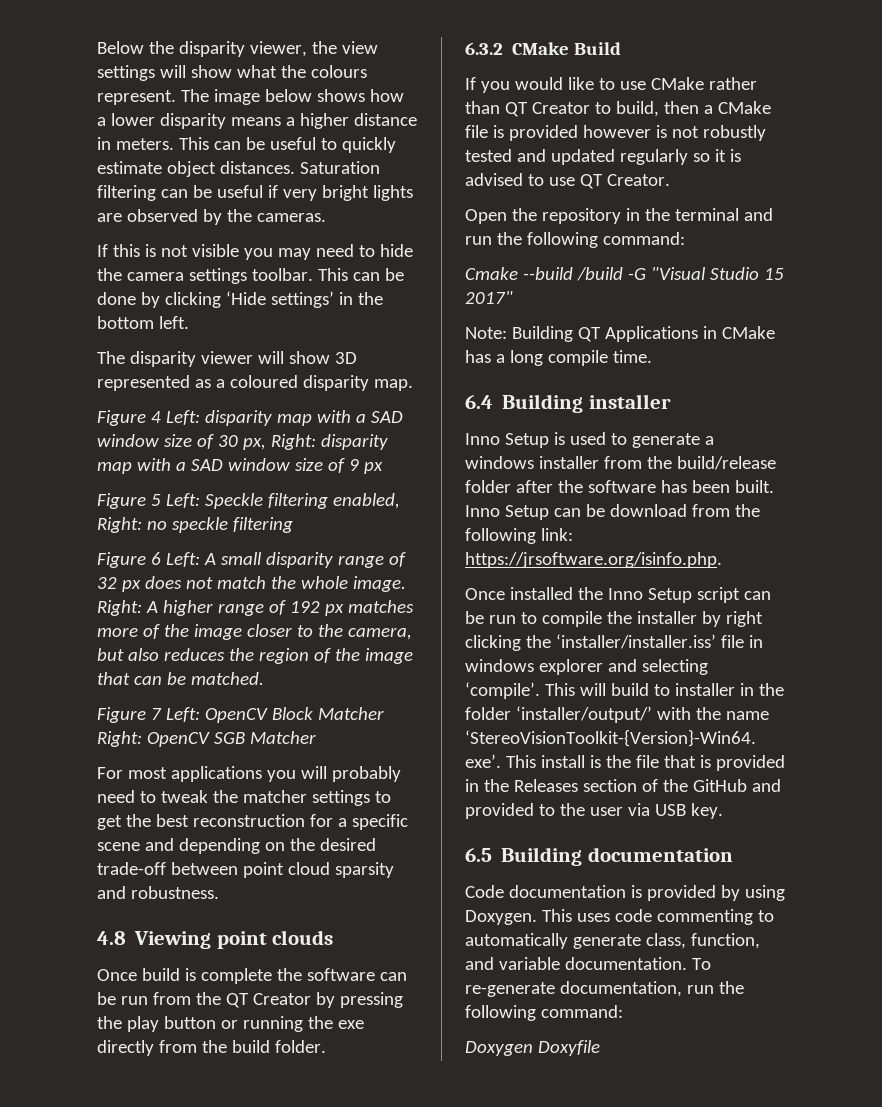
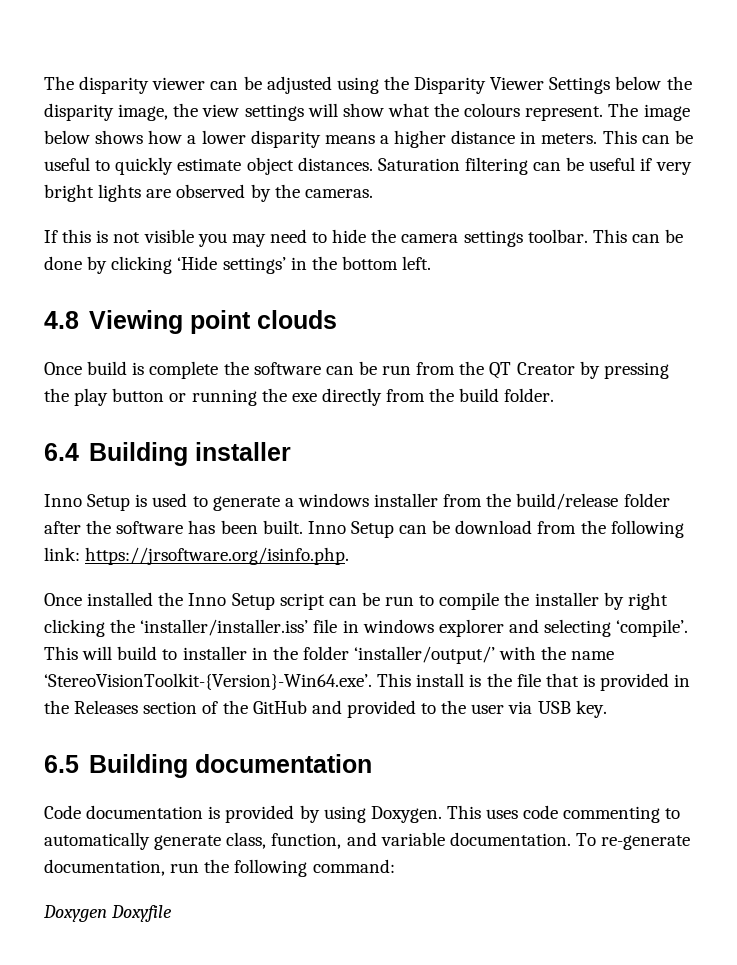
- Below the disparity viewer, the view settings will show what the colours represent.
+ The disparity viewer can be adjusted using the Disparity Viewer Settings below the disparity image, the view settings will show what the colours represent.
- The disparity viewer will show 3D represented as a coloured disparity map.
- Figure 4 Left: disparity map with a SAD window size of 30 px, Right: disparity map with a SAD window size of 9 px
- Figure 5 Left: Speckle filtering enabled, Right: no speckle filtering
- Figure 6 Left: A small disparity range of 32 px does not match the whole image. Right: A higher range of 192 px matches more of the image closer to the camera, but also reduces the region of the image that can be matched.
- Figure 7 Left: OpenCV Block Matcher Right: OpenCV SGB Matcher
- For most applications you will probably need to tweak the matcher settings to get the best reconstruction for a specific scene and depending on the desired trade-off between point cloud sparsity and robustness.
- 6.3.2 CMake Build
- If you would like to use CMake rather than QT Creator to build, then a CMake file is provided however is not robustly tested and updated regularly so it is advised to use QT Creator.
- Open the repository in the terminal and run the following command:
- Cmake --build /build -G "Visual Studio 15 2017"
- Note: Building QT Applications in CMake has a long compile time.

